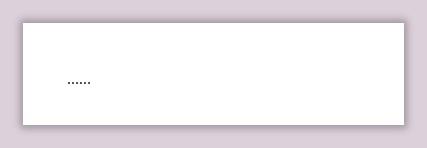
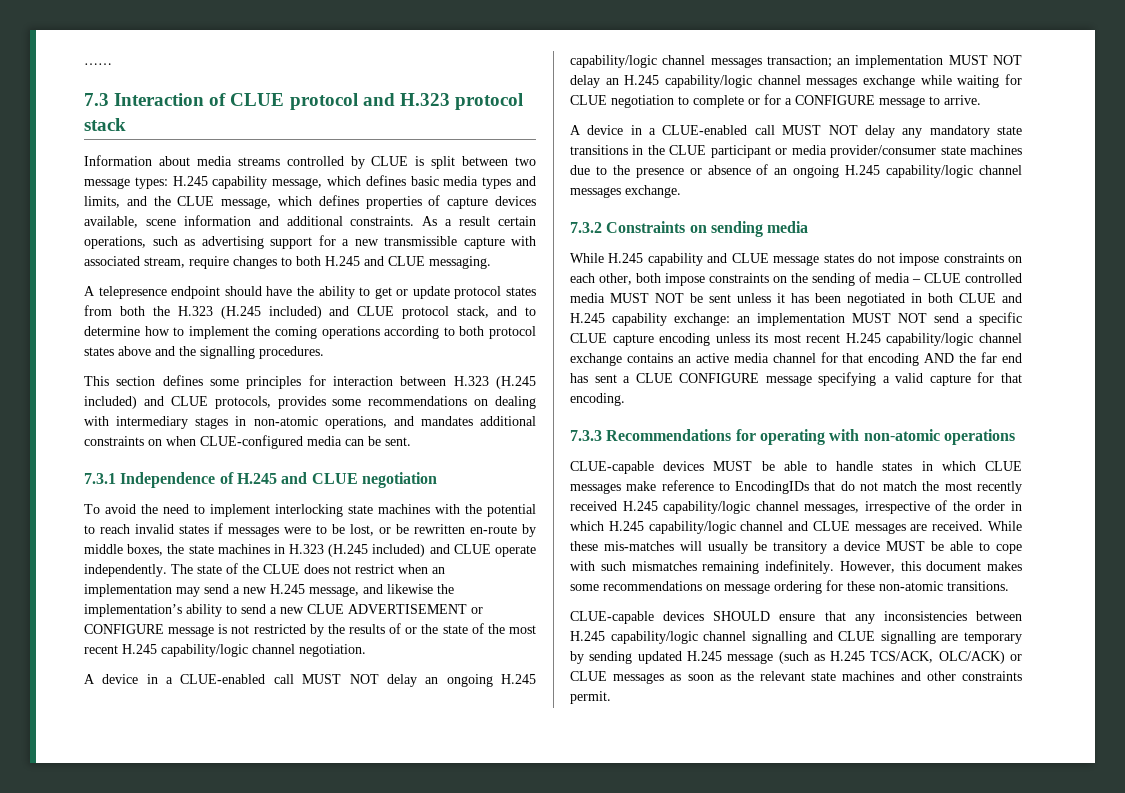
+ 7.3 Interaction of CLUE protocol and H.323 protocol stack
+ Information about media streams controlled by CLUE is split between two message types: H.245 capability message, which defines basic media types and limits, and the CLUE message, which defines properties of capture devices available, scene information and additional constraints. As a result certain operations, such as advertising support for a new transmissible capture with associated stream, require changes to both H.245 and CLUE messaging.
+ A telepresence endpoint should have the ability to get or update protocol states from both the H.323 (H.245 included) and CLUE protocol stack, and to determine how to implement the coming operations according to both protocol states above and the signalling procedures.
+ This section defines some principles for interaction between H.323 (H.245 included) and CLUE protocols, provides some recommendations on dealing with intermediary stages in non-atomic operations, and mandates additional constraints on when CLUE-configured media can be sent.
+ 7.3.1 Independence of H.245 and CLUE negotiation
+ To avoid the need to implement interlocking state machines with the potential to reach invalid states if messages were to be lost, or be rewritten en-route by middle boxes, the state machines in H.323 (H.245 included) and CLUE operate independently. The state of the CLUE does not restrict when an implementation may send a new H.245 message, and likewise the implementation’s ability to send a new CLUE ADVERTISEMENT or CONFIGURE message is not restricted by the results of or the state of the most recent H.245 capability/logic channel negotiation.
+ A device in a CLUE-enabled call MUST NOT delay an ongoing H.245 capability/logic channel messages transaction; an implementation MUST NOT delay an H.245 capability/logic channel messages exchange while waiting for CLUE negotiation to complete or for a CONFIGURE message to arrive.
+ A device in a CLUE-enabled call MUST NOT delay any mandatory state transitions in the CLUE participant or media provider/consumer state machines due to the presence or absence of an ongoing H.245 capability/logic channel messages exchange.
+ 7.3.2 Constraints on sending media
+ While H.245 capability and CLUE message states do not impose constraints on each other, both impose constraints on the sending of media – CLUE controlled media MUST NOT be sent unless it has been negotiated in both CLUE and H.245 capability exchange: an implementation MUST NOT send a specific CLUE capture encoding unless its most recent H.245 capability/logic channel exchange contains an active media channel for that encoding AND the far end has sent a CLUE CONFIGURE message specifying a valid capture for that encoding.
+ 7.3.3 Recommendations for operating with non-atomic operations
+ CLUE-capable devices MUST be able to handle states in which CLUE messages make reference to EncodingIDs that do not match the most recently received H.245 capability/logic channel messages, irrespective of the order in which H.245 capability/logic channel and CLUE messages are received. While these mis-matches will usually be transitory a device MUST be able to cope with such mismatches remaining indefinitely. However, this document makes some recommendations on message ordering for these non-atomic transitions.
+ CLUE-capable devices SHOULD ensure that any inconsistencies between H.245 capability/logic channel signalling and CLUE signalling are temporary by sending updated H.245 message (such as H.245 TCS/ACK, OLC/ACK) or CLUE messages as soon as the relevant state machines and other constraints permit.

